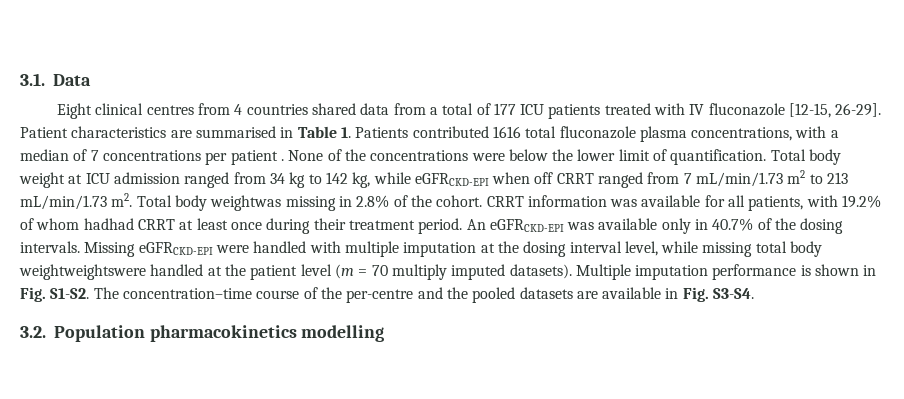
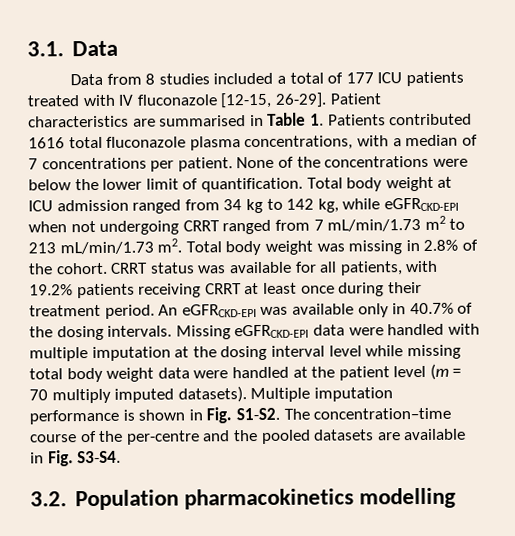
- Eight clinical centres from 4 countries shared data from a total of 177 ICU patients treated with IV fluconazole [12-15, 26-29].
+ Data from 8 studies included a total of 177 ICU patients treated with IV fluconazole [12-15, 26-29].
- Patient characteristics are summarised in Table 1. Patients contributed 1616 total fluconazole plasma concentrations, with a median of 7 concentrations per patient .
+ Patient characteristics are summarised in Table 1. Patients contributed 1616 total fluconazole plasma concentrations, with a median of 7 concentrations per patient.
- Total body weight at ICU admission ranged from 34 kg to 142 kg, while eGFRCKD-EPI when off CRRT ranged from 7 mL/min/1.73 m2 to 213 mL/min/1.73 m2.
+ Total body weight at ICU admission ranged from 34 kg to 142 kg, while eGFRCKD-EPI when not undergoing CRRT ranged from 7 mL/min/1.73 m2 to 213 mL/min/1.73 m2.
- Total body weightwas missing in 2.8% of the cohort.
+ Total body weight was missing in 2.8% of the cohort.
- CRRT information was available for all patients, with 19.2% of whom hadhad CRRT at least once during their treatment period.
+ CRRT status was available for all patients, with 19.2% patients receiving CRRT at least once during their treatment period.
- Missing eGFRCKD-EPI were handled with multiple imputation at the dosing interval level, while missing total body weightweightswere handled at the patient level (m = 70 multiply imputed datasets).
+ Missing eGFRCKD-EPI data were handled with multiple imputation at the dosing interval level while missing total body weight data were handled at the patient level (m = 70 multiply imputed datasets).

